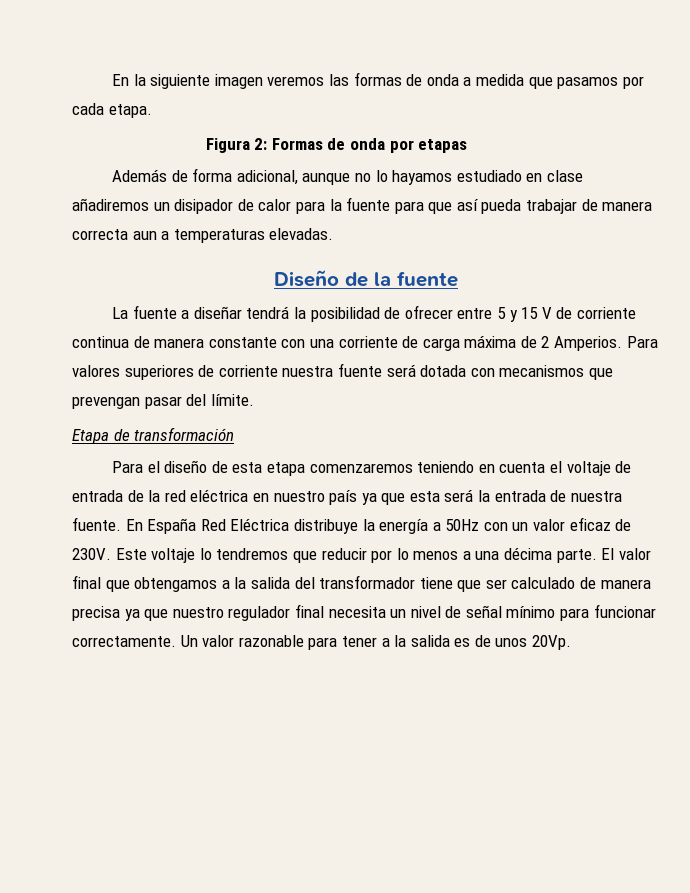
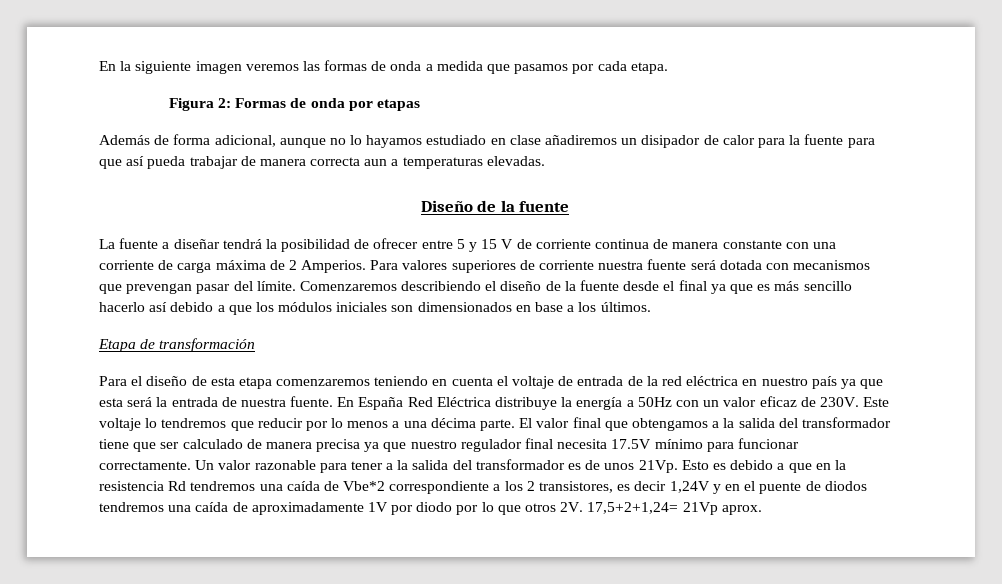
+ Comenzaremos describiendo el diseño de la fuente desde el final ya que es más sencillo hacerlo así debido a que los módulos iniciales son dimensionados en base a los últimos.
- El valor final que obtengamos a la salida del transformador tiene que ser calculado de manera precisa ya que nuestro regulador final necesita un nivel de señal mínimo para funcionar correctamente.
+ El valor final que obtengamos a la salida del transformador tiene que ser calculado de manera precisa ya que nuestro regulador final necesita 17.5V mínimo para funcionar correctamente.
- Un valor razonable para tener a la salida es de unos 20Vp.
+ Un valor razonable para tener a la salida del transformador es de unos 21Vp. Esto es debido a que en la resistencia Rd tendremos una caída de Vbe*2 correspondiente a los 2 transistores, es decir 1,24V y en el puente de diodos tendremos una caída de aproximadamente 1V por diodo por lo que otros 2V. 17,5+2+1,24= 21Vp aprox.

